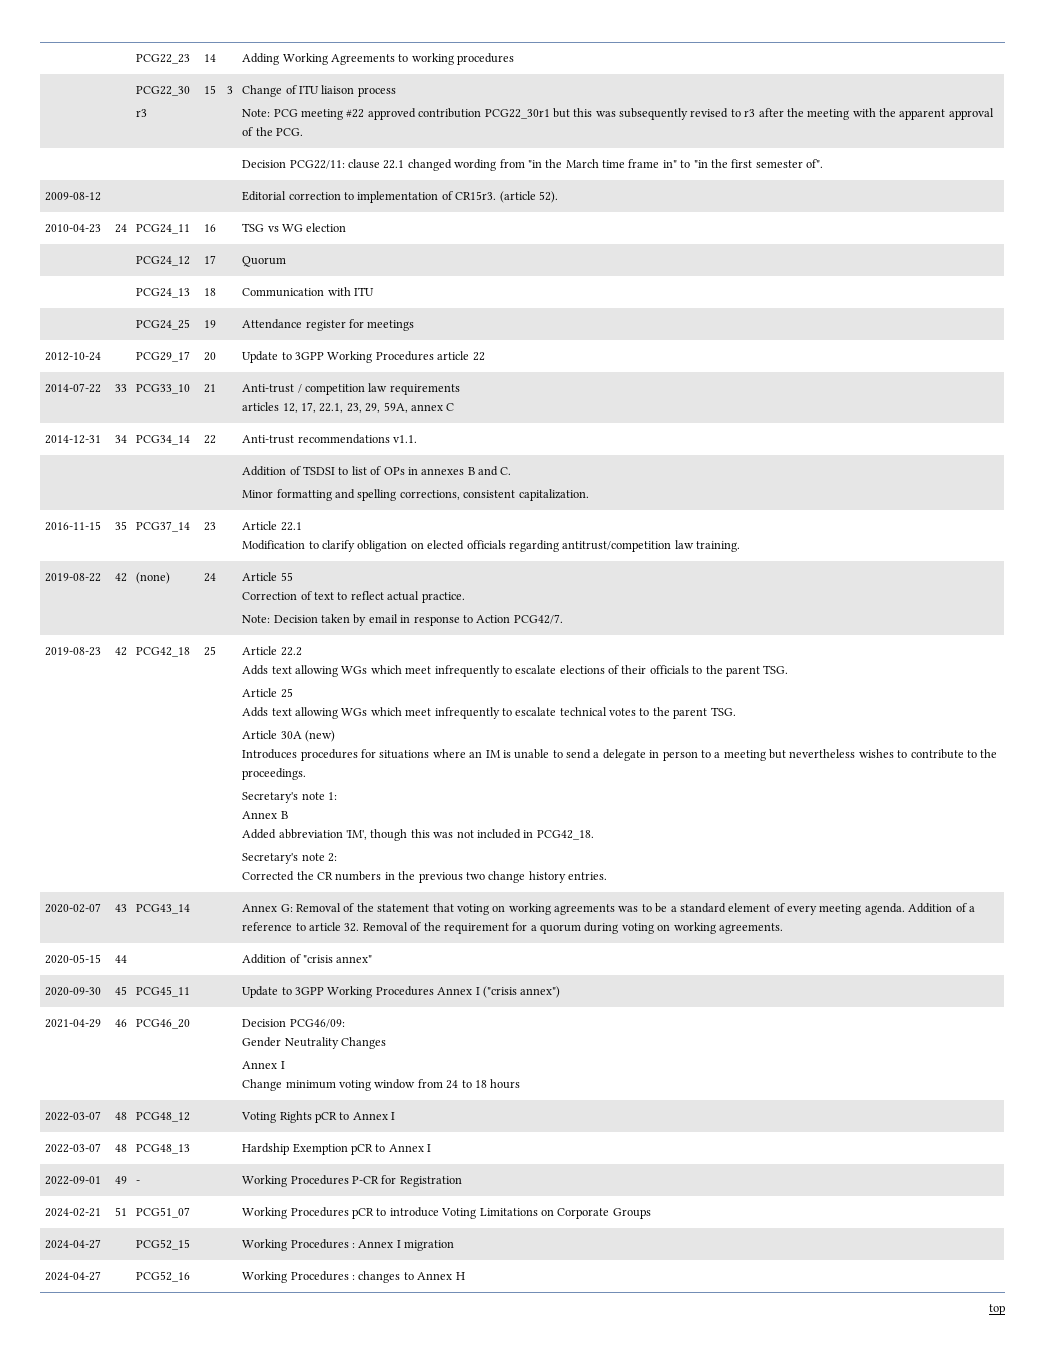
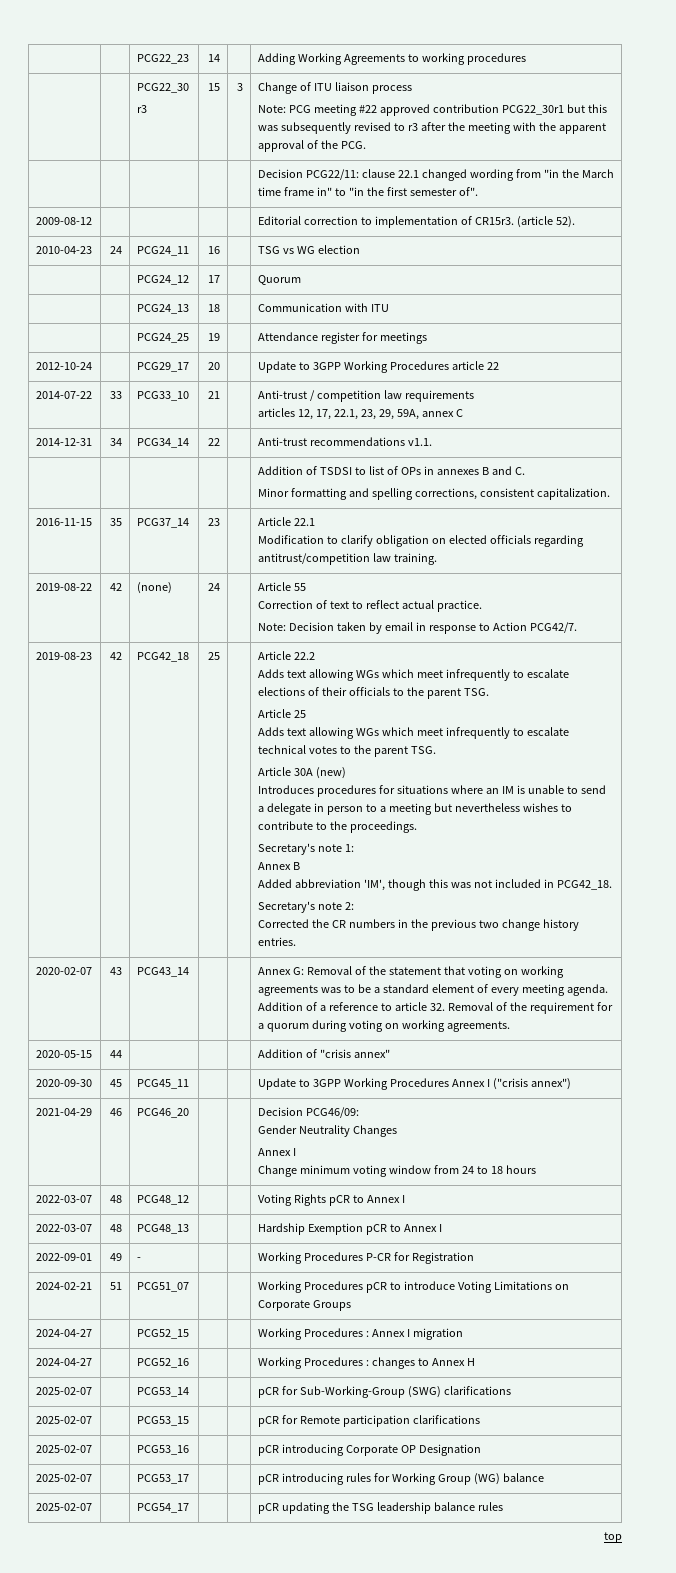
+ 2025-02-07 | | PCG53_14 | | | pCR for Sub-Working-Group (SWG) clarifications
+ 2025-02-07 | | PCG53_15 | | | pCR for Remote participation clarifications
+ 2025-02-07 | | PCG53_16 | | | pCR introducing Corporate OP Designation
+ 2025-02-07 | | PCG53_17 | | | pCR introducing rules for Working Group (WG) balance
+ 2025-02-07 | | PCG54_17 | | | pCR updating the TSG leadership balance rules

